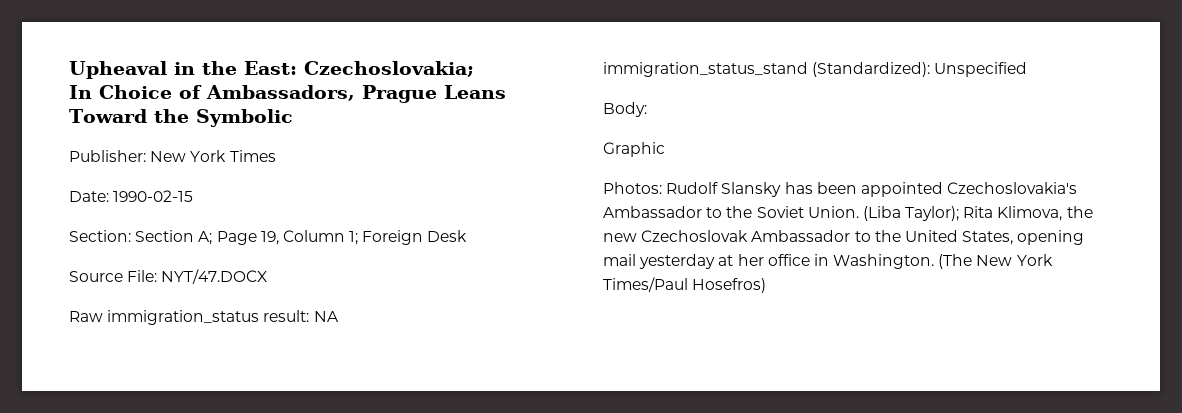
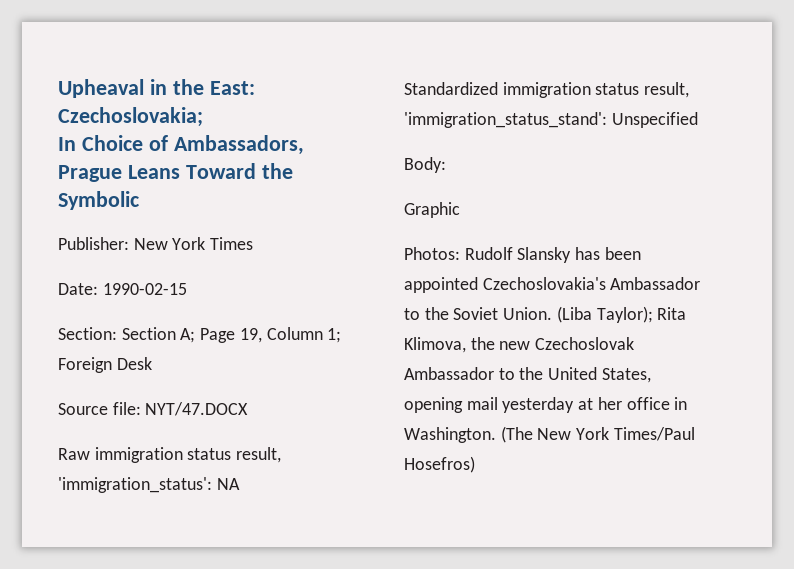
- Source File: NYT/47.DOCX
+ Source file: NYT/47.DOCX
- Raw immigration_status result: NA
- immigration_status_stand (Standardized): Unspecified
+ Raw immigration status result, 'immigration_status': NA
+ Standardized immigration status result, 'immigration_status_stand': Unspecified

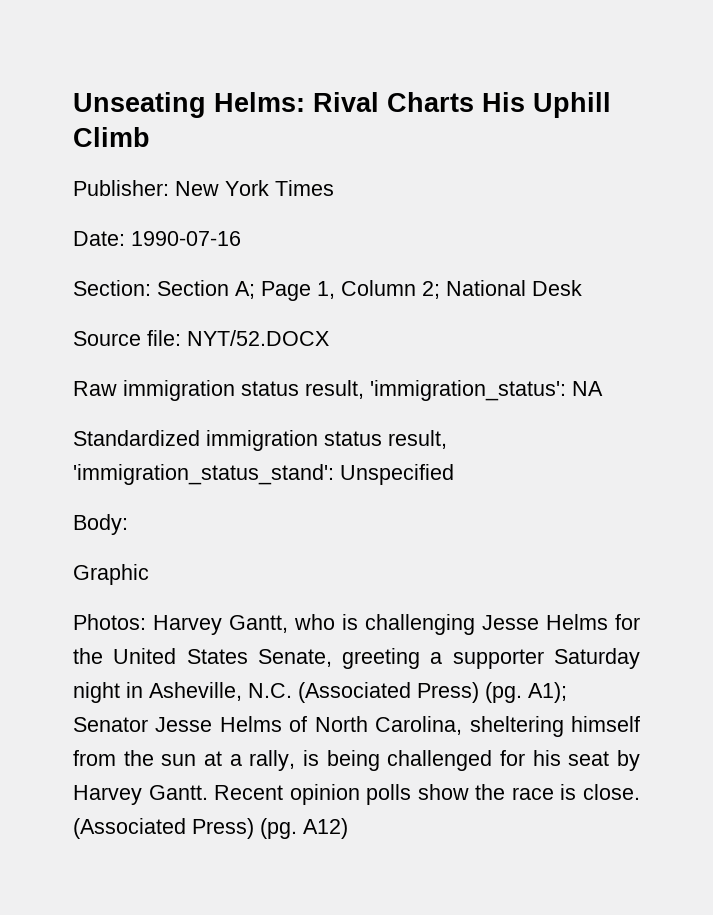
- Upheaval in the East: Czechoslovakia;
- In Choice of Ambassadors, Prague Leans Toward the Symbolic
+ Unseating Helms: Rival Charts His Uphill Climb
- Date: 1990-02-15
+ Date: 1990-07-16
- Section: Section A; Page 19, Column 1; Foreign Desk
+ Section: Section A; Page 1, Column 2; National Desk
- Source file: NYT/47.DOCX
+ Source file: NYT/52.DOCX
- Photos: Rudolf Slansky has been appointed Czechoslovakia's Ambassador to the Soviet Union. (Liba Taylor); Rita Klimova, the new Czechoslovak Ambassador to the United States, opening mail yesterday at her office in Washington. (The New York Times/Paul Hosefros)
+ Photos: Harvey Gantt, who is challenging Jesse Helms for the United States Senate, greeting a supporter Saturday night in Asheville, N.C. (Associated Press) (pg. A1); Senator Jesse Helms of North Carolina, sheltering himself from the sun at a rally, is being challenged for his seat by Harvey Gantt. Recent opinion polls show the race is close. (Associated Press) (pg. A12)

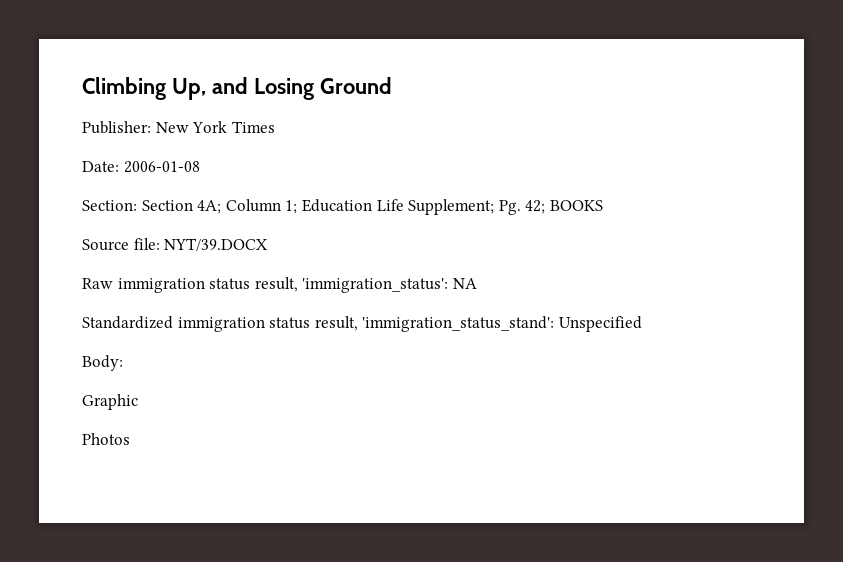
- Unseating Helms: Rival Charts His Uphill Climb
+ Climbing Up, and Losing Ground
- Date: 1990-07-16
+ Date: 2006-01-08
- Section: Section A; Page 1, Column 2; National Desk
+ Section: Section 4A; Column 1; Education Life Supplement; Pg. 42; BOOKS
- Source file: NYT/52.DOCX
+ Source file: NYT/39.DOCX
- Photos: Harvey Gantt, who is challenging Jesse Helms for the United States Senate, greeting a supporter Saturday night in Asheville, N.C. (Associated Press) (pg. A1); Senator Jesse Helms of North Carolina, sheltering himself from the sun at a rally, is being challenged for his seat by Harvey Gantt. Recent opinion polls show the race is close. (Associated Press) (pg. A12)
+ Photos

